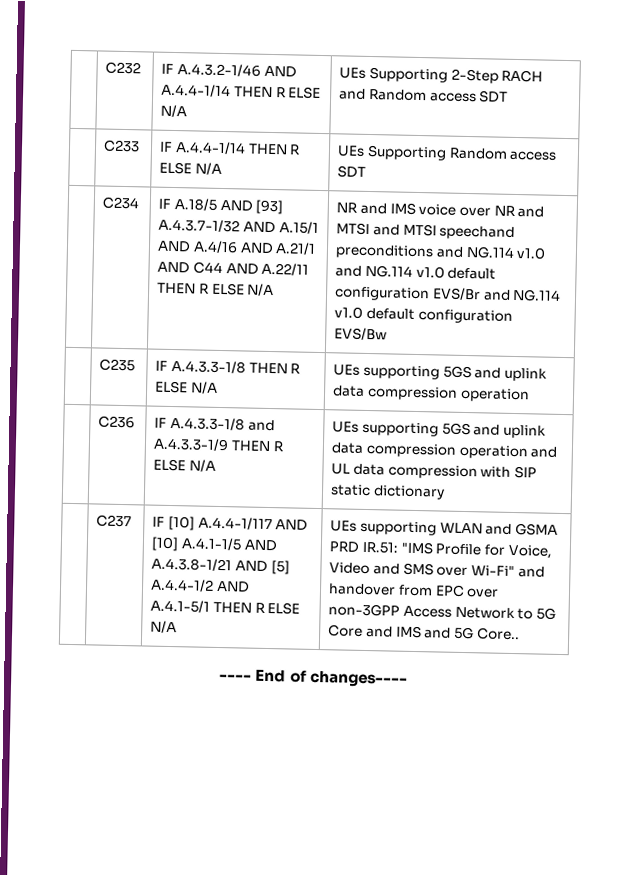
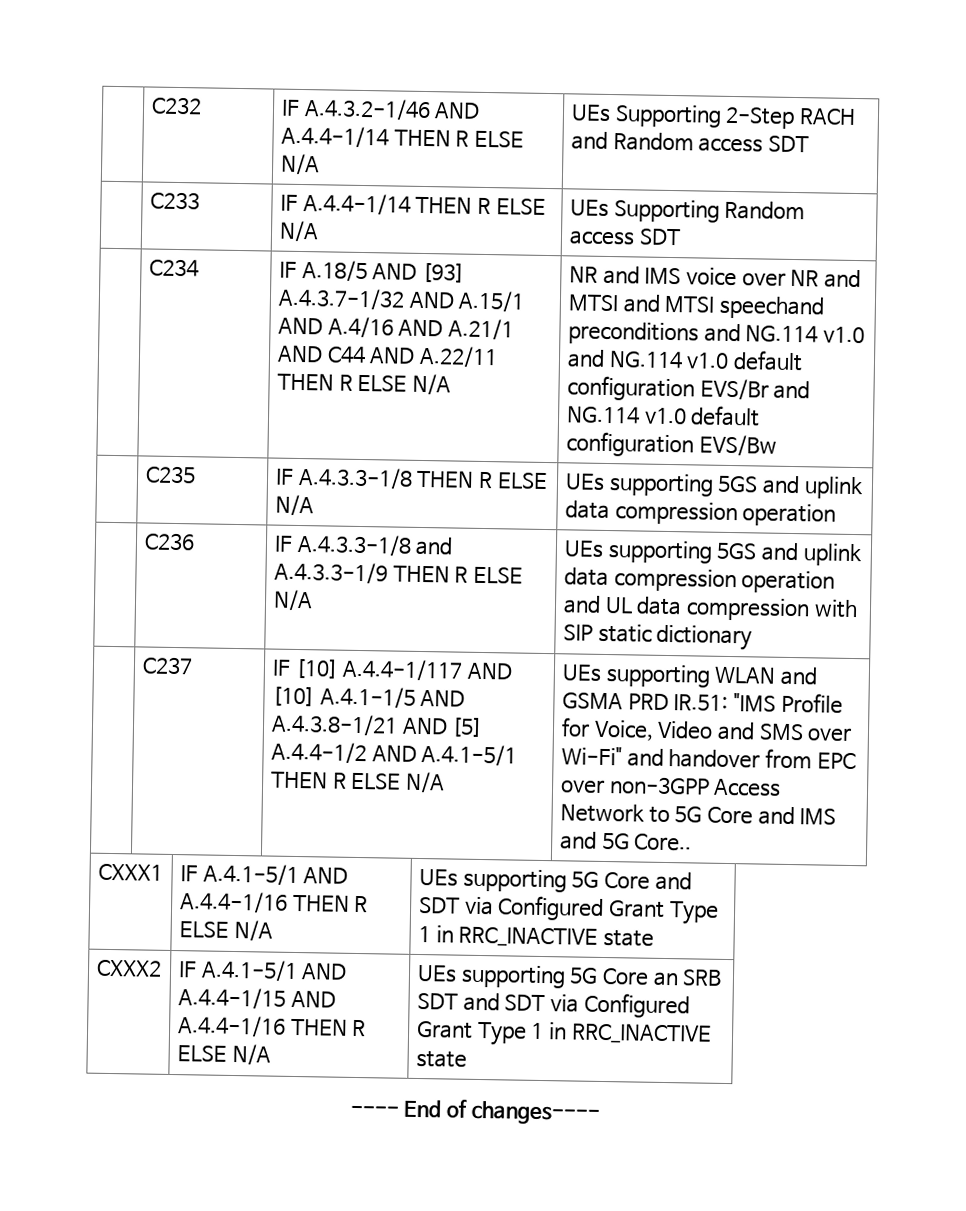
+ CXXX1 | IF A.4.1-5/1 AND A.4.4-1/16 THEN R ELSE N/A | UEs supporting 5G Core and SDT via Configured Grant Type 1 in RRC_INACTIVE state
+ CXXX2 | IF A.4.1-5/1 AND A.4.4-1/15 AND A.4.4-1/16 THEN R ELSE N/A | UEs supporting 5G Core an SRB SDT and SDT via Configured Grant Type 1 in RRC_INACTIVE state

